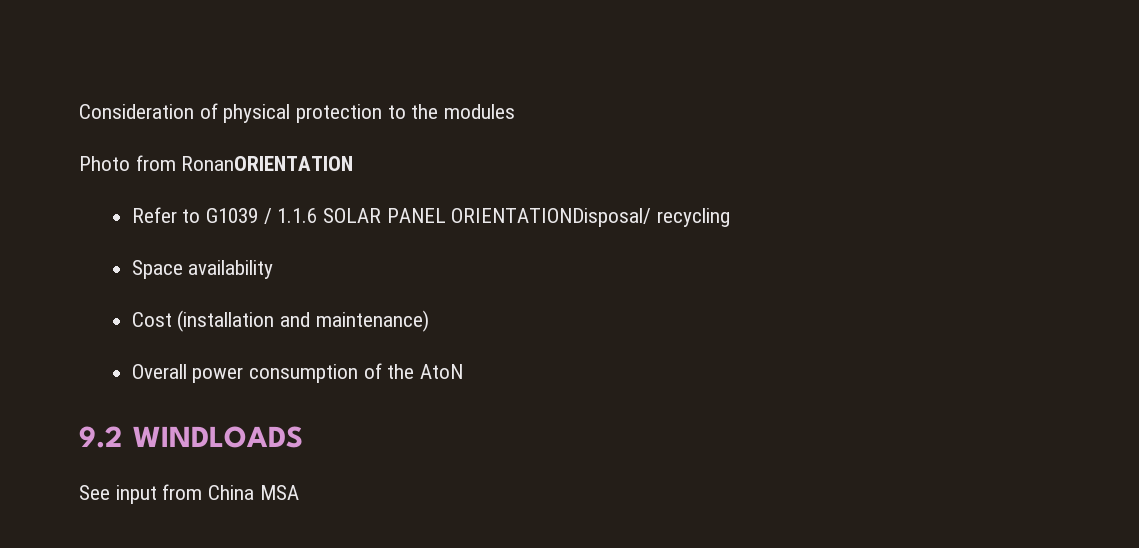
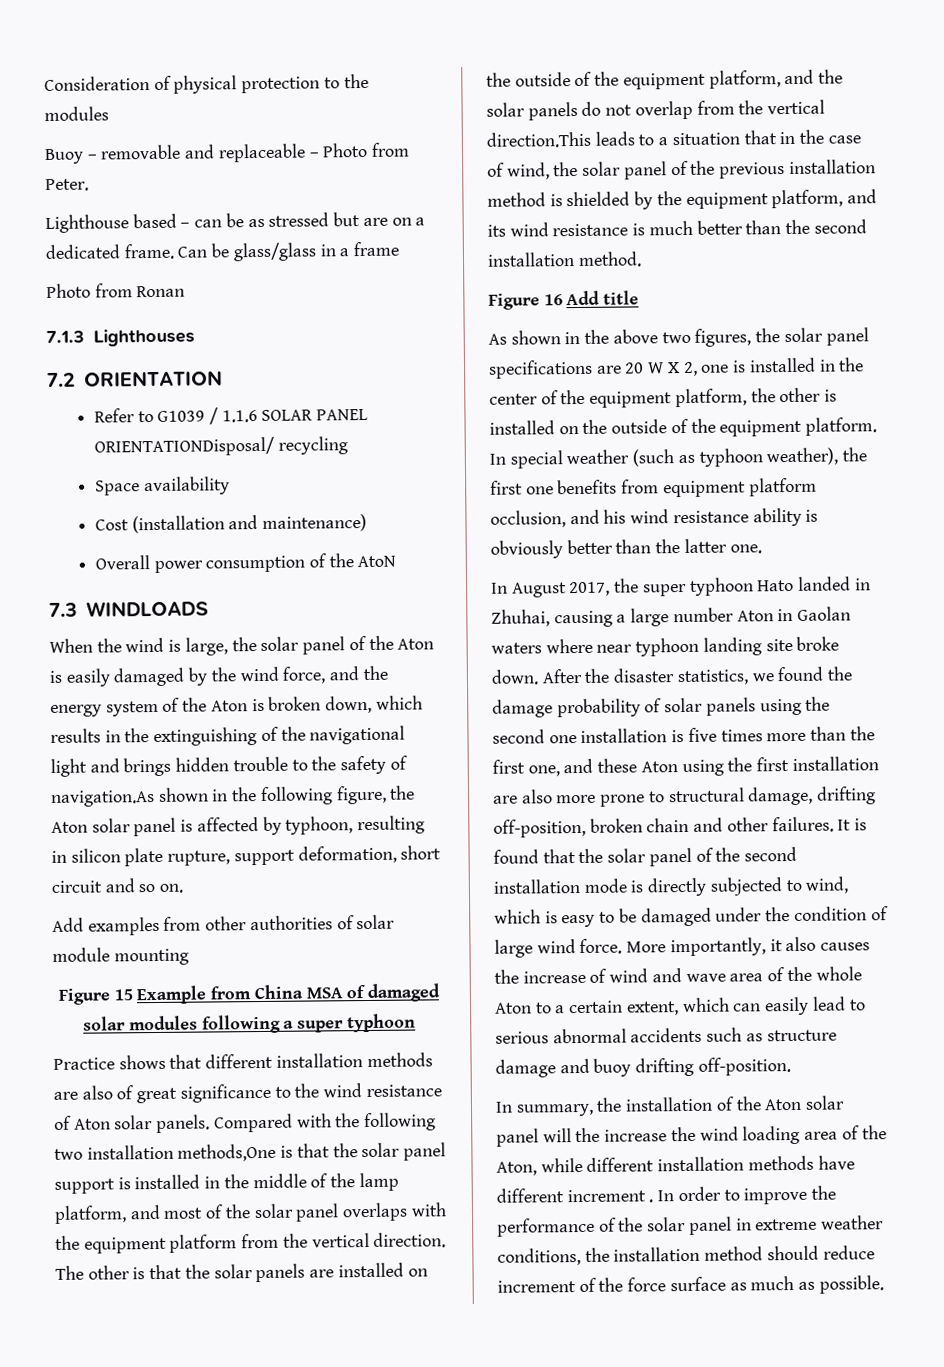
- Photo from RonanORIENTATION
+ Buoy – removable and replaceable – Photo from Peter.
+ Lighthouse based – can be as stressed but are on a dedicated frame. Can be glass/glass in a frame
+ Photo from Ronan
+ 7.1.3 Lighthouses
+ 7.2 ORIENTATION
- 9.2 WINDLOADS
+ 7.3 WINDLOADS
- See input from China MSA
+ When the wind is large, the solar panel of the Aton is easily damaged by the wind force, and the energy system of the Aton is broken down, which results in the extinguishing of the navigational light and brings hidden trouble to the safety of navigation.As shown in the following figure, the Aton solar panel is affected by typhoon, resulting in silicon plate rupture, support deformation, short circuit and so on.
+ Add examples from other authorities of solar module mounting
+ Figure 15 Example from China MSA of damaged solar modules following a super typhoon
+ Practice shows that different installation methods are also of great significance to the wind resistance of Aton solar panels. Compared with the following two installation methods,One is that the solar panel support is installed in the middle of the lamp platform, and most of the solar panel overlaps with the equipment platform from the vertical direction. The other is that the solar panels are installed on the outside of the equipment platform, and the solar panels do not overlap from the vertical direction.This leads to a situation that in the case of wind, the solar panel of the previous installation method is shielded by the equipment platform, and its wind resistance is much better than the second installation method.
+ Figure 16 Add title
+ As shown in the above two figures, the solar panel specifications are 20 W X 2, one is installed in the center of the equipment platform, the other is installed on the outside of the equipment platform. In special weather (such as typhoon weather), the first one benefits from equipment platform occlusion, and his wind resistance ability is obviously better than the latter one.
+ In August 2017, the super typhoon Hato landed in Zhuhai, causing a large number Aton in Gaolan waters where near typhoon landing site broke down. After the disaster statistics, we found the damage probability of solar panels using the second one installation is five times more than the first one, and these Aton using the first installation are also more prone to structural damage, drifting off-position, broken chain and other failures. It is found that the solar panel of the second installation mode is directly subjected to wind, which is easy to be damaged under the condition of large wind force. More importantly, it also causes the increase of wind and wave area of the whole Aton to a certain extent, which can easily lead to serious abnormal accidents such as structure damage and buoy drifting off-position.
+ In summary, the installation of the Aton solar panel will the increase the wind loading area of the Aton, while different installation methods have different increment . In order to improve the performance of the solar panel in extreme weather conditions, the installation method should reduce increment of the force surface as much as possible.

